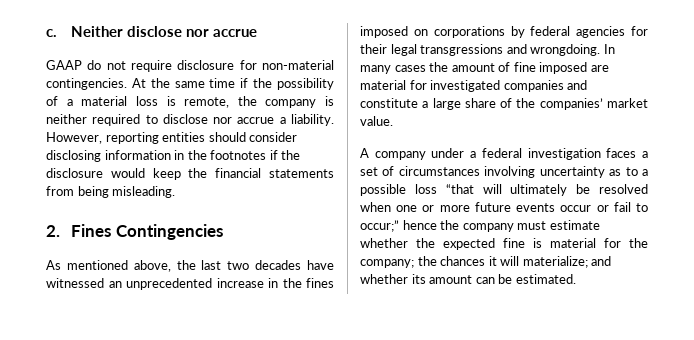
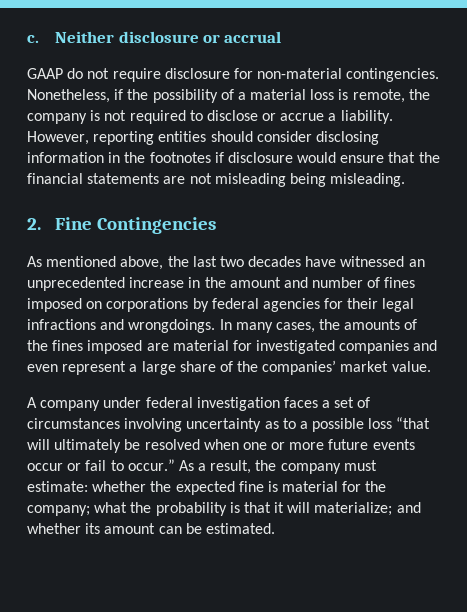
- Neither disclose nor accrue
+ Neither disclosure or accrual
- At the same time if the possibility of a material loss is remote, the company is neither required to disclose nor accrue a liability.
+ Nonetheless, if the possibility of a material loss is remote, the company is not required to disclose or accrue a liability.
- However, reporting entities should consider disclosing information in the footnotes if the disclosure would keep the financial statements from being misleading.
+ However, reporting entities should consider disclosing information in the footnotes if disclosure would ensure that the financial statements are not misleading being misleading.
- 2. Fines Contingencies
+ 2. Fine Contingencies
- As mentioned above, the last two decades have witnessed an unprecedented increase in the fines imposed on corporations by federal agencies for their legal transgressions and wrongdoing. In many cases the amount of fine imposed are material for investigated companies and constitute a large share of the companies’ market value.
+ As mentioned above, the last two decades have witnessed an unprecedented increase in the amount and number of fines imposed on corporations by federal agencies for their legal infractions and wrongdoings. In many cases, the amounts of the fines imposed are material for investigated companies and even represent a large share of the companies’ market value.
- A company under a federal investigation faces a set of circumstances involving uncertainty as to a possible loss “that will ultimately be resolved when one or more future events occur or fail to occur;” hence the company must estimate whether the expected fine is material for the company; the chances it will materialize; and whether its amount can be estimated.
+ A company under federal investigation faces a set of circumstances involving uncertainty as to a possible loss “that will ultimately be resolved when one or more future events occur or fail to occur.” As a result, the company must estimate: whether the expected fine is material for the company; what the probability is that it will materialize; and whether its amount can be estimated.

